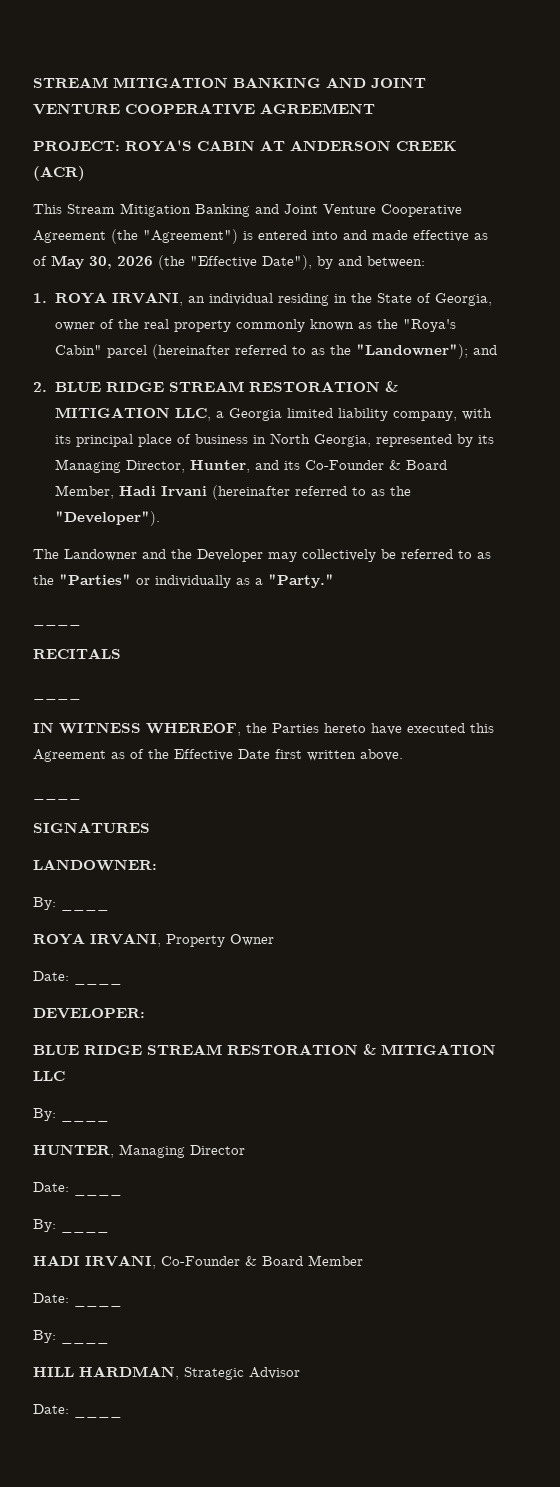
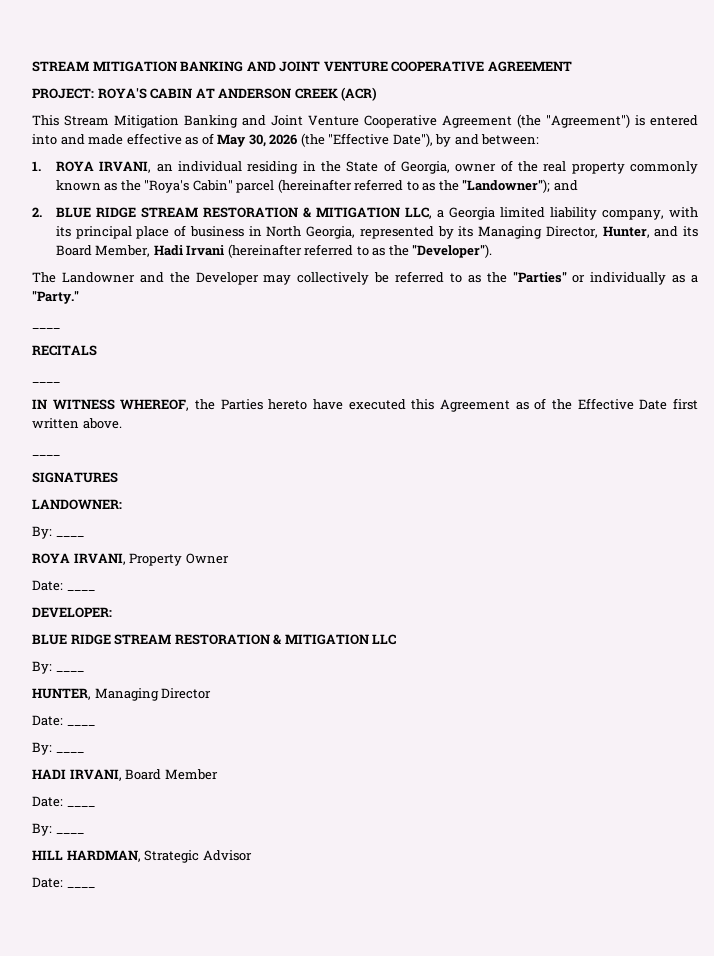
- 2. BLUE RIDGE STREAM RESTORATION & MITIGATION LLC, a Georgia limited liability company, with its principal place of business in North Georgia, represented by its Managing Director, Hunter, and its Co-Founder & Board Member, Hadi Irvani (hereinafter referred to as the "Developer").
+ 2. BLUE RIDGE STREAM RESTORATION & MITIGATION LLC, a Georgia limited liability company, with its principal place of business in North Georgia, represented by its Managing Director, Hunter, and its Board Member, Hadi Irvani (hereinafter referred to as the "Developer").
- HADI IRVANI, Co-Founder & Board Member
+ HADI IRVANI, Board Member

